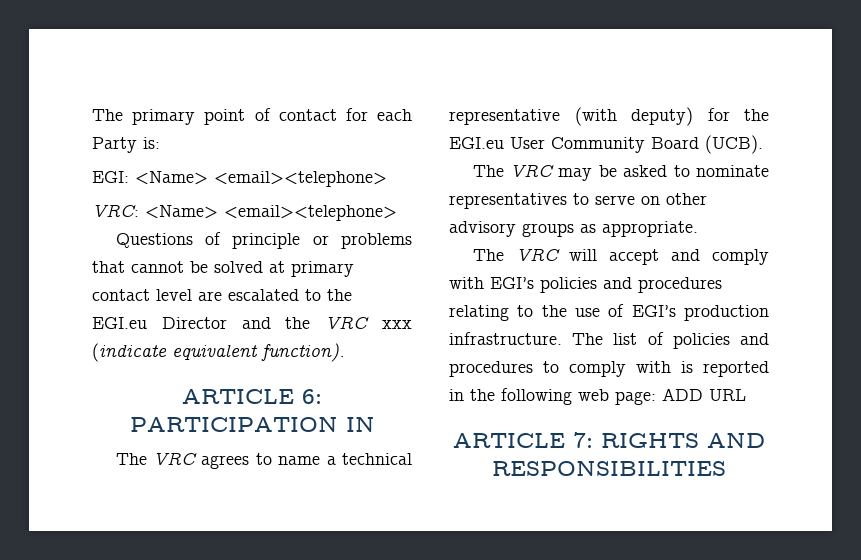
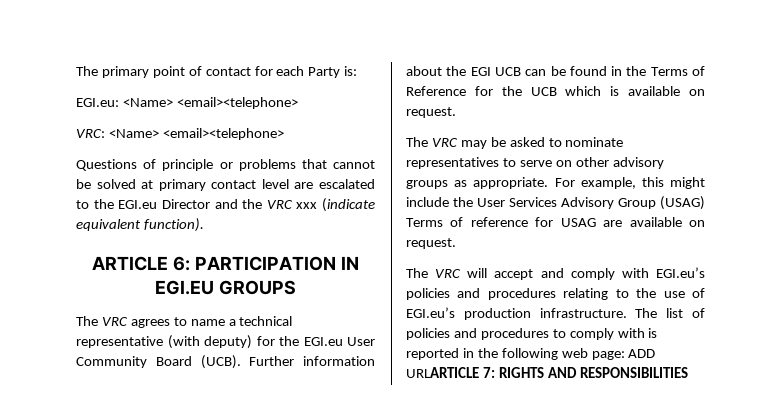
- EGI: <Name> <email><telephone>
+ EGI.eu: <Name> <email><telephone>
- ARTICLE 6: PARTICIPATION IN
+ ARTICLE 6: PARTICIPATION IN EGI.EU GROUPS
+ Further information about the EGI UCB can be found in the Terms of Reference for the UCB which is available on request.
+ For example, this might include the User Services Advisory Group (USAG) Terms of reference for USAG are available on request.
- The VRC will accept and comply with EGI’s policies and procedures relating to the use of EGI’s production infrastructure.
+ The VRC will accept and comply with EGI.eu’s policies and procedures relating to the use of EGI.eu’s production infrastructure.
- The list of policies and procedures to comply with is reported in the following web page: ADD URL
- ARTICLE 7: RIGHTS AND RESPONSIBILITIES
+ The list of policies and procedures to comply with is reported in the following web page: ADD URLARTICLE 7: RIGHTS AND RESPONSIBILITIES

